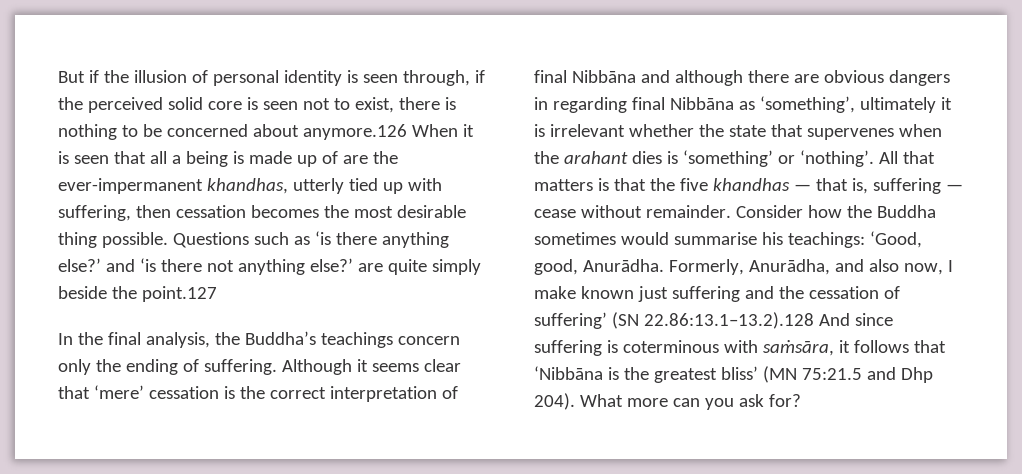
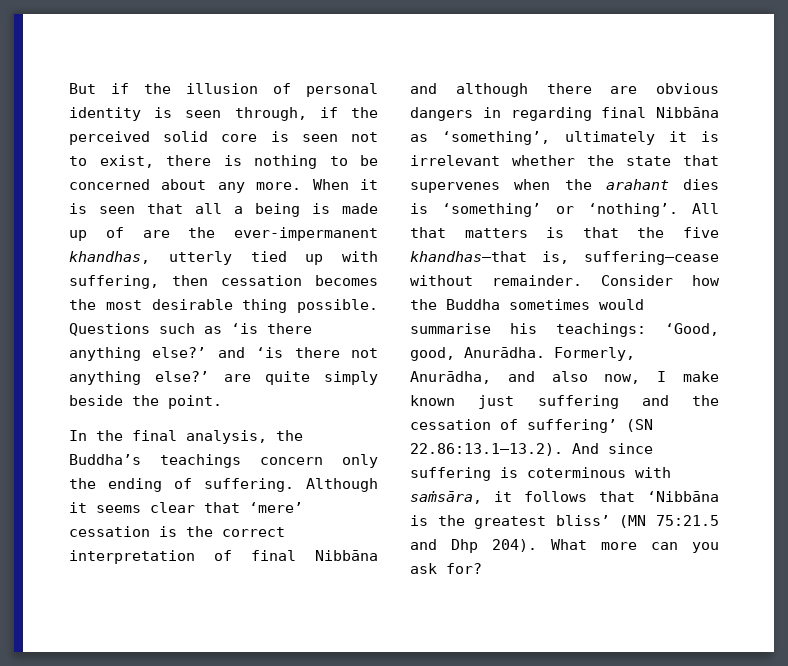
- But if the illusion of personal identity is seen through, if the perceived solid core is seen not to exist, there is nothing to be concerned about anymore.126 When it is seen that all a being is made up of are the ever-impermanent khandhas, utterly tied up with suffering, then cessation becomes the most desirable thing possible.
+ But if the illusion of personal identity is seen through, if the perceived solid core is seen not to exist, there is nothing to be concerned about any more. When it is seen that all a being is made up of are the ever-impermanent khandhas, utterly tied up with suffering, then cessation becomes the most desirable thing possible.
- Questions such as ‘is there anything else?’ and ‘is there not anything else?’ are quite simply beside the point.127
+ Questions such as ‘is there anything else?’ and ‘is there not anything else?’ are quite simply beside the point.
- All that matters is that the five khandhas — that is, suffering — cease without remainder.
+ All that matters is that the five khandhas—that is, suffering—cease without remainder.
- Formerly, Anurādha, and also now, I make known just suffering and the cessation of suffering’ (SN 22.86:13.1–13.2).128 And since suffering is coterminous with saṁsāra, it follows that ‘Nibbāna is the greatest bliss’ (MN 75:21.5 and Dhp 204).
+ Formerly, Anurādha, and also now, I make known just suffering and the cessation of suffering’ (SN 22.86:13.1–13.2). And since suffering is coterminous with saṁsāra, it follows that ‘Nibbāna is the greatest bliss’ (MN 75:21.5 and Dhp 204).

